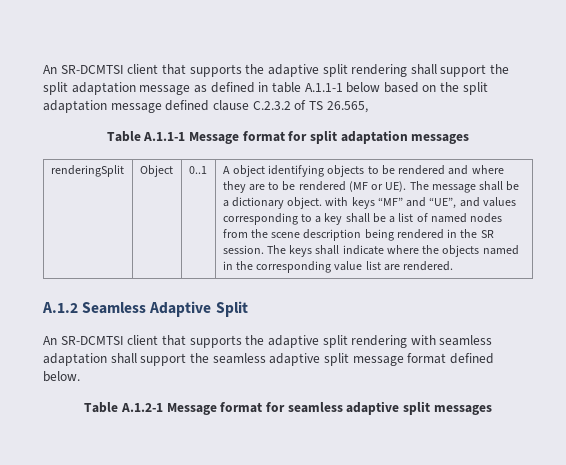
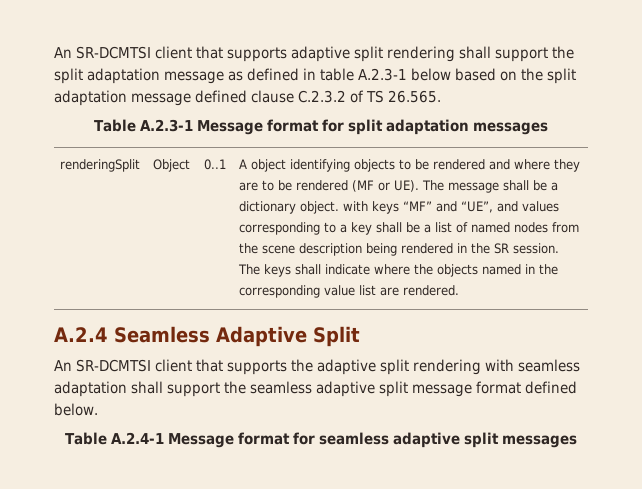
- An SR-DCMTSI client that supports the adaptive split rendering shall support the split adaptation message as defined in table A.1.1-1 below based on the split adaptation message defined clause C.2.3.2 of TS 26.565,
- Table A.1.1-1 Message format for split adaptation messages
+ An SR-DCMTSI client that supports adaptive split rendering shall support the split adaptation message as defined in table A.2.3-1 below based on the split adaptation message defined clause C.2.3.2 of TS 26.565.
+ Table A.2.3-1 Message format for split adaptation messages
- A.1.2 Seamless Adaptive Split
+ A.2.4 Seamless Adaptive Split
- Table A.1.2-1 Message format for seamless adaptive split messages
+ Table A.2.4-1 Message format for seamless adaptive split messages

